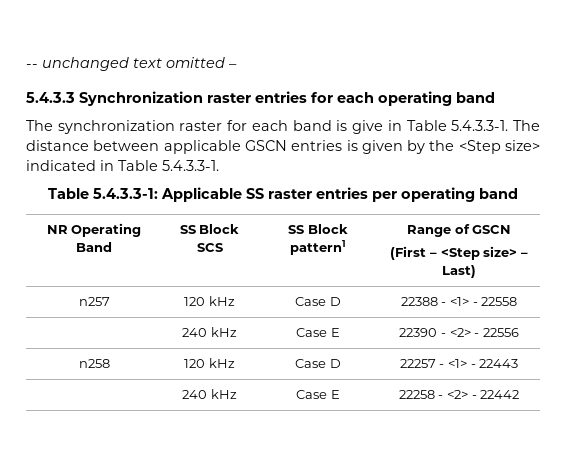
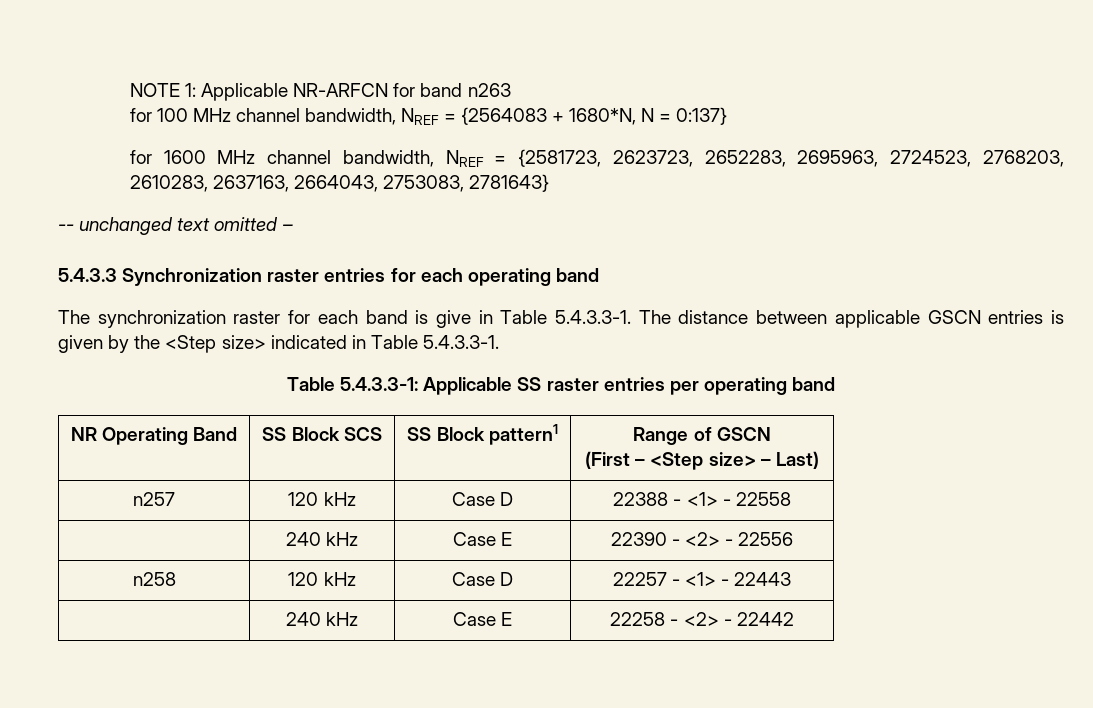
+ NOTE 1: Applicable NR-ARFCN for band n263
+ for 100 MHz channel bandwidth, NREF = {2564083 + 1680*N, N = 0:137}
+ for 1600 MHz channel bandwidth, NREF = {2581723, 2623723, 2652283, 2695963, 2724523, 2768203, 2610283, 2637163, 2664043, 2753083, 2781643}

